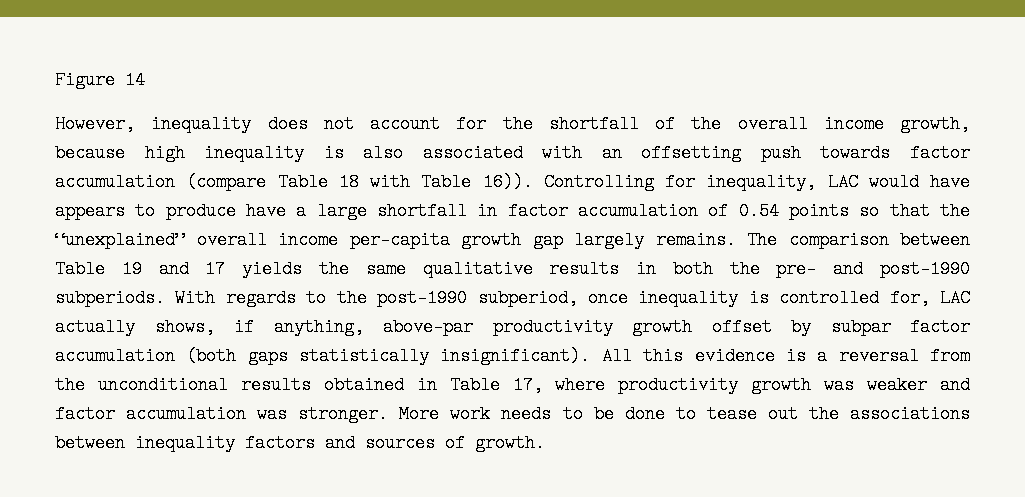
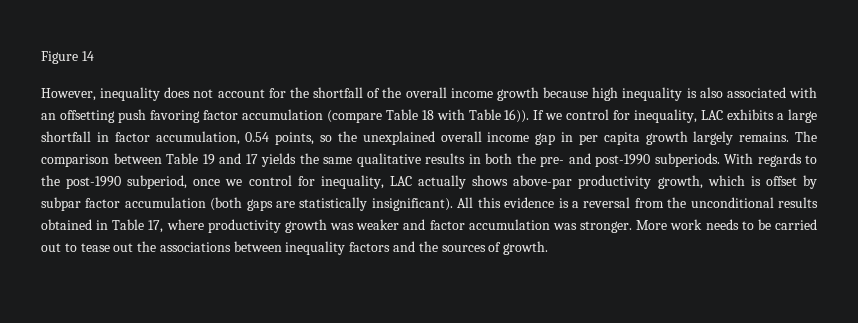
- However, inequality does not account for the shortfall of the overall income growth, because high inequality is also associated with an offsetting push towards factor accumulation (compare Table 18 with Table 16)).
+ However, inequality does not account for the shortfall of the overall income growth because high inequality is also associated with an offsetting push favoring factor accumulation (compare Table 18 with Table 16)).
- Controlling for inequality, LAC would have appears to produce have a large shortfall in factor accumulation of 0.54 points so that the “unexplained” overall income per-capita growth gap largely remains.
+ If we control for inequality, LAC exhibits a large shortfall in factor accumulation, 0.54 points, so the unexplained overall income gap in per capita growth largely remains.
- With regards to the post-1990 subperiod, once inequality is controlled for, LAC actually shows, if anything, above-par productivity growth offset by subpar factor accumulation (both gaps statistically insignificant).
+ With regards to the post-1990 subperiod, once we control for inequality, LAC actually shows above-par productivity growth, which is offset by subpar factor accumulation (both gaps are statistically insignificant).
- More work needs to be done to tease out the associations between inequality factors and sources of growth.
+ More work needs to be carried out to tease out the associations between inequality factors and the sources of growth.

